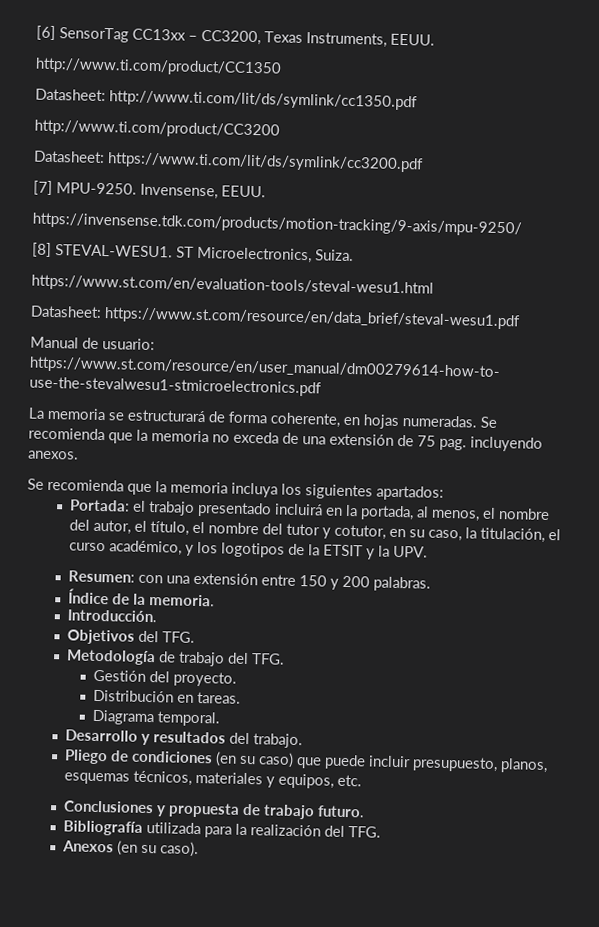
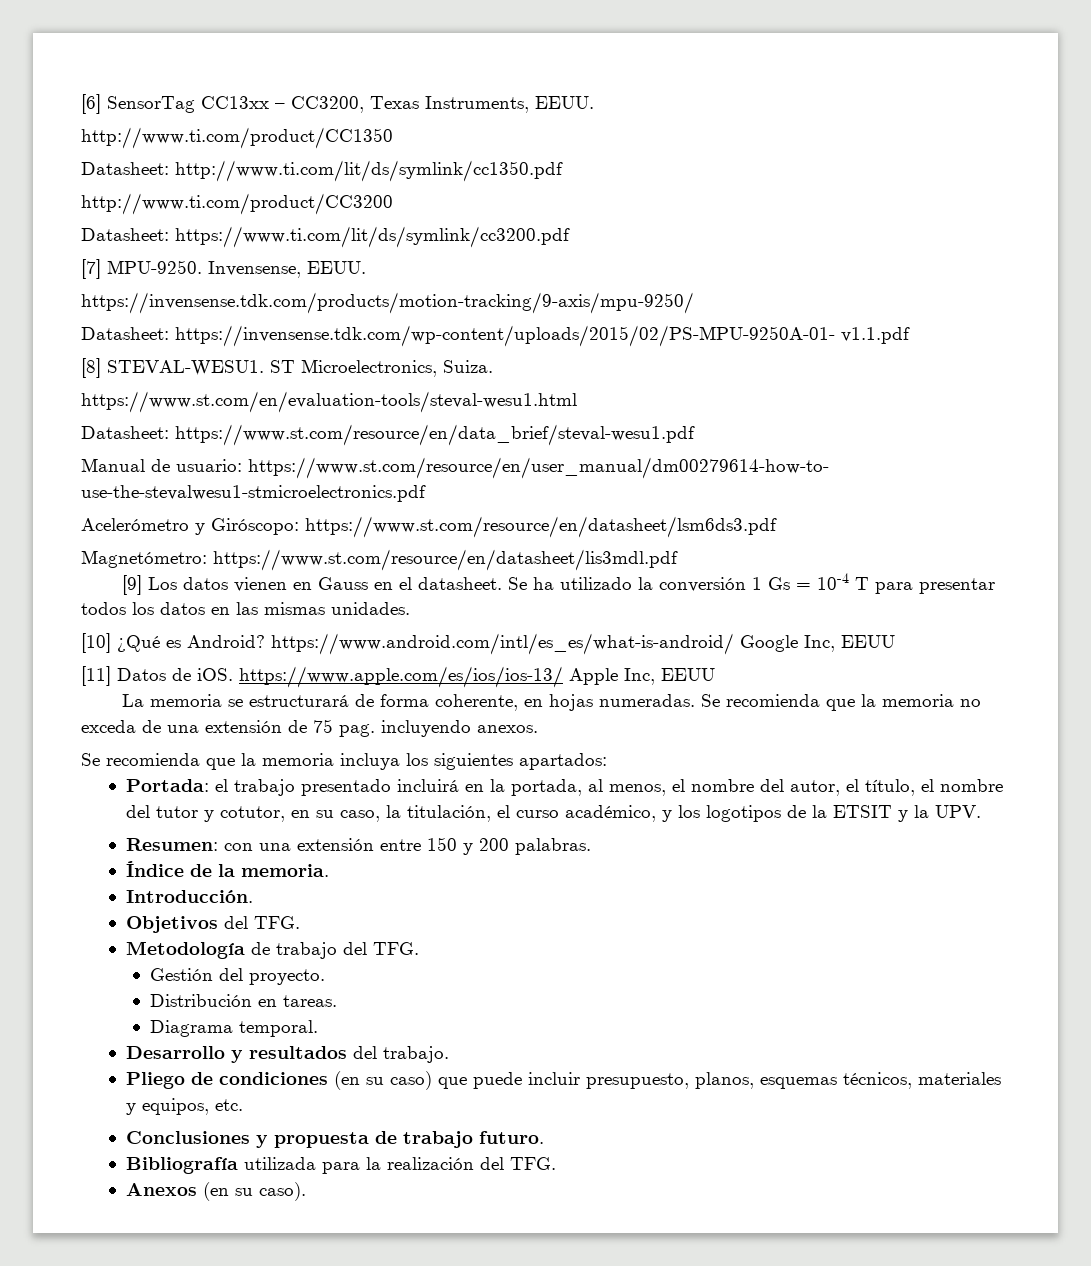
+ Datasheet: https://invensense.tdk.com/wp-content/uploads/2015/02/PS-MPU-9250A-01- v1.1.pdf
+ Acelerómetro y Giróscopo: https://www.st.com/resource/en/datasheet/lsm6ds3.pdf
+ Magnetómetro: https://www.st.com/resource/en/datasheet/lis3mdl.pdf
+ [9] Los datos vienen en Gauss en el datasheet. Se ha utilizado la conversión 1 Gs = 10-4 T para presentar todos los datos en las mismas unidades.
+ [10] ¿Qué es Android? https://www.android.com/intl/es_es/what-is-android/ Google Inc, EEUU
+ [11] Datos de iOS. https://www.apple.com/es/ios/ios-13/ Apple Inc, EEUU

